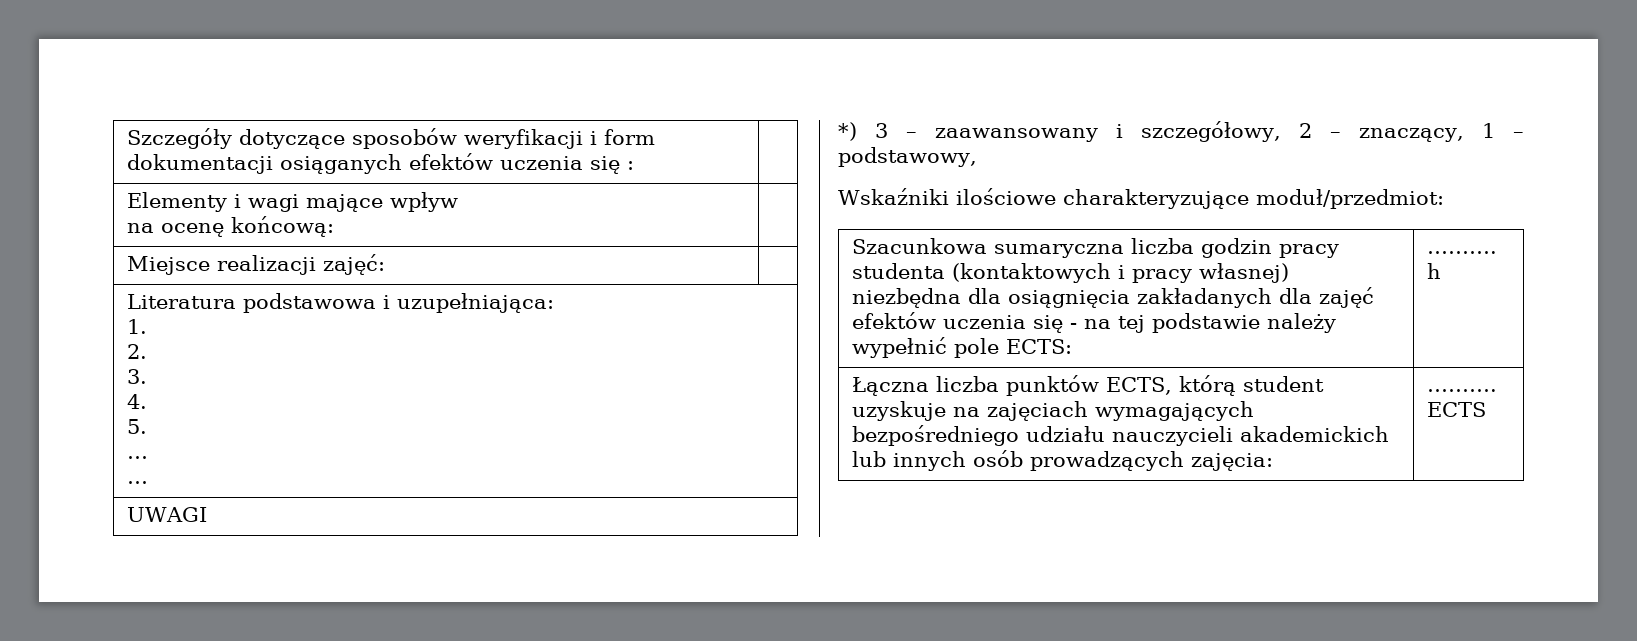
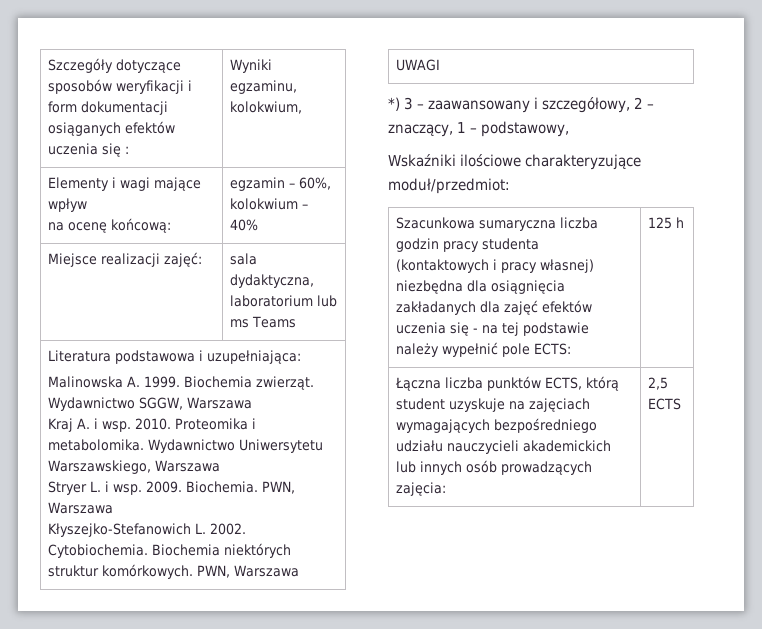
- Szczegóły dotyczące sposobów weryfikacji i form dokumentacji osiąganych efektów uczenia się : |
+ Szczegóły dotyczące sposobów weryfikacji i form dokumentacji osiąganych efektów uczenia się : | Wyniki egzaminu, kolokwium,
  Elementy i wagi mające wpływ
- na ocenę końcową: |
- Miejsce realizacji zajęć: |
+ na ocenę końcową: | egzamin – 60%, kolokwium – 40%
+ Miejsce realizacji zajęć: | sala dydaktyczna, laboratorium lub ms Teams
  Literatura podstawowa i uzupełniająca:
- 1.
- 2.
- 3.
- 4.
- 5.
- …
- …
+ Malinowska A. 1999. Biochemia zwierząt. Wydawnictwo SGGW, Warszawa
+ Kraj A. i wsp. 2010. Proteomika i metabolomika. Wydawnictwo Uniwersytetu Warszawskiego, Warszawa
+ Stryer L. i wsp. 2009. Biochemia. PWN, Warszawa
+ Kłyszejko-Stefanowich L. 2002. Cytobiochemia. Biochemia niektórych struktur komórkowych. PWN, Warszawa
- Szacunkowa sumaryczna liczba godzin pracy studenta (kontaktowych i pracy własnej) niezbędna dla osiągnięcia zakładanych dla zajęć efektów uczenia się - na tej podstawie należy wypełnić pole ECTS: | ………. h
+ Szacunkowa sumaryczna liczba godzin pracy studenta (kontaktowych i pracy własnej) niezbędna dla osiągnięcia zakładanych dla zajęć efektów uczenia się - na tej podstawie należy wypełnić pole ECTS: | 125 h
- Łączna liczba punktów ECTS, którą student uzyskuje na zajęciach wymagających bezpośredniego udziału nauczycieli akademickich lub innych osób prowadzących zajęcia: | ………. ECTS
+ Łączna liczba punktów ECTS, którą student uzyskuje na zajęciach wymagających bezpośredniego udziału nauczycieli akademickich lub innych osób prowadzących zajęcia: | 2,5 ECTS

